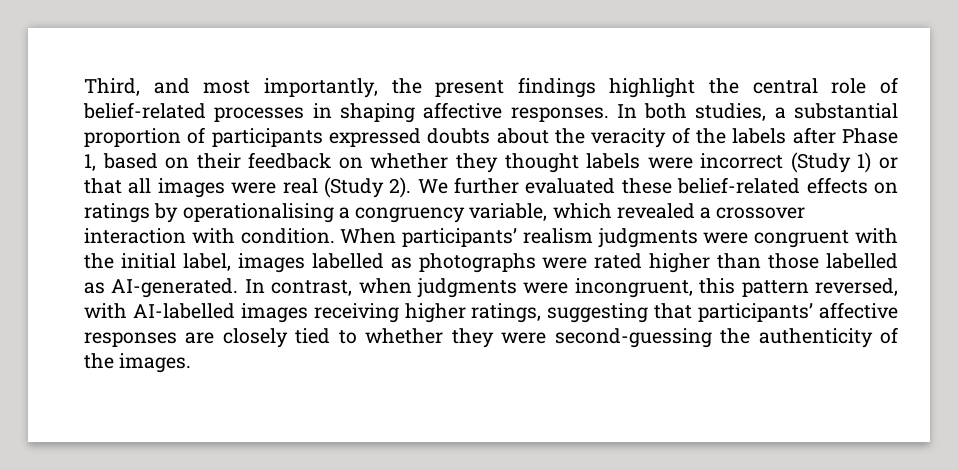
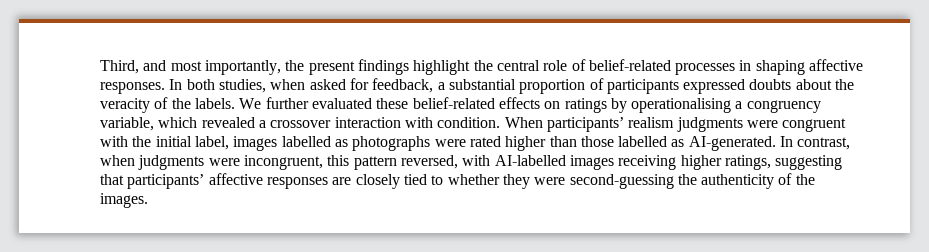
- In both studies, a substantial proportion of participants expressed doubts about the veracity of the labels after Phase 1, based on their feedback on whether they thought labels were incorrect (Study 1) or that all images were real (Study 2).
+ In both studies, when asked for feedback, a substantial proportion of participants expressed doubts about the veracity of the labels.

